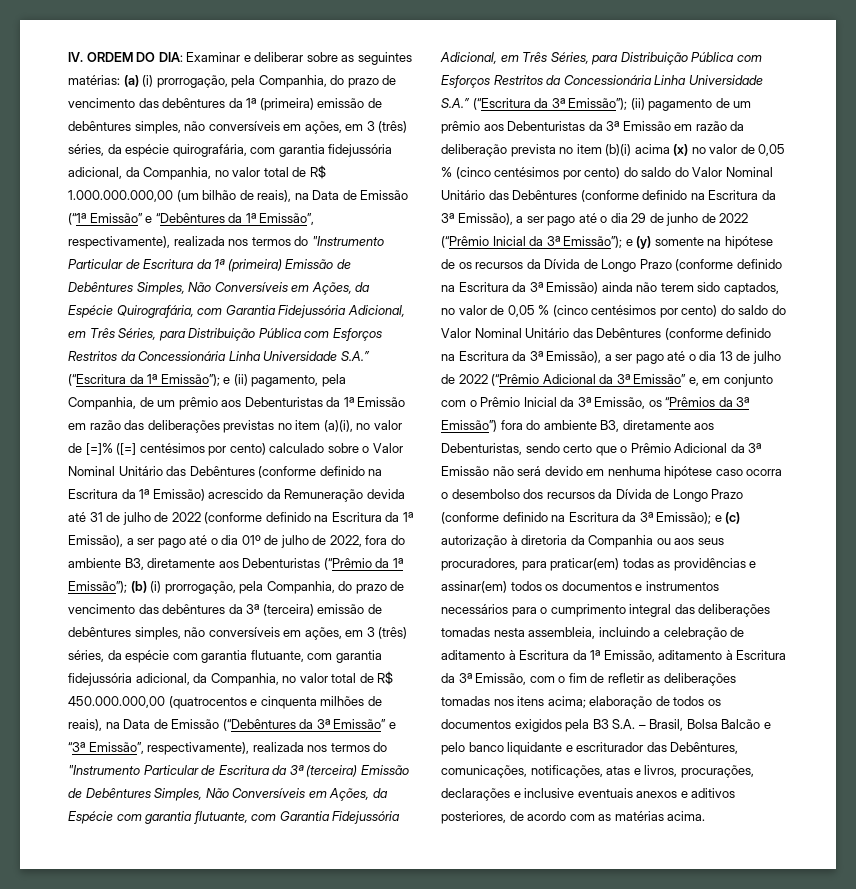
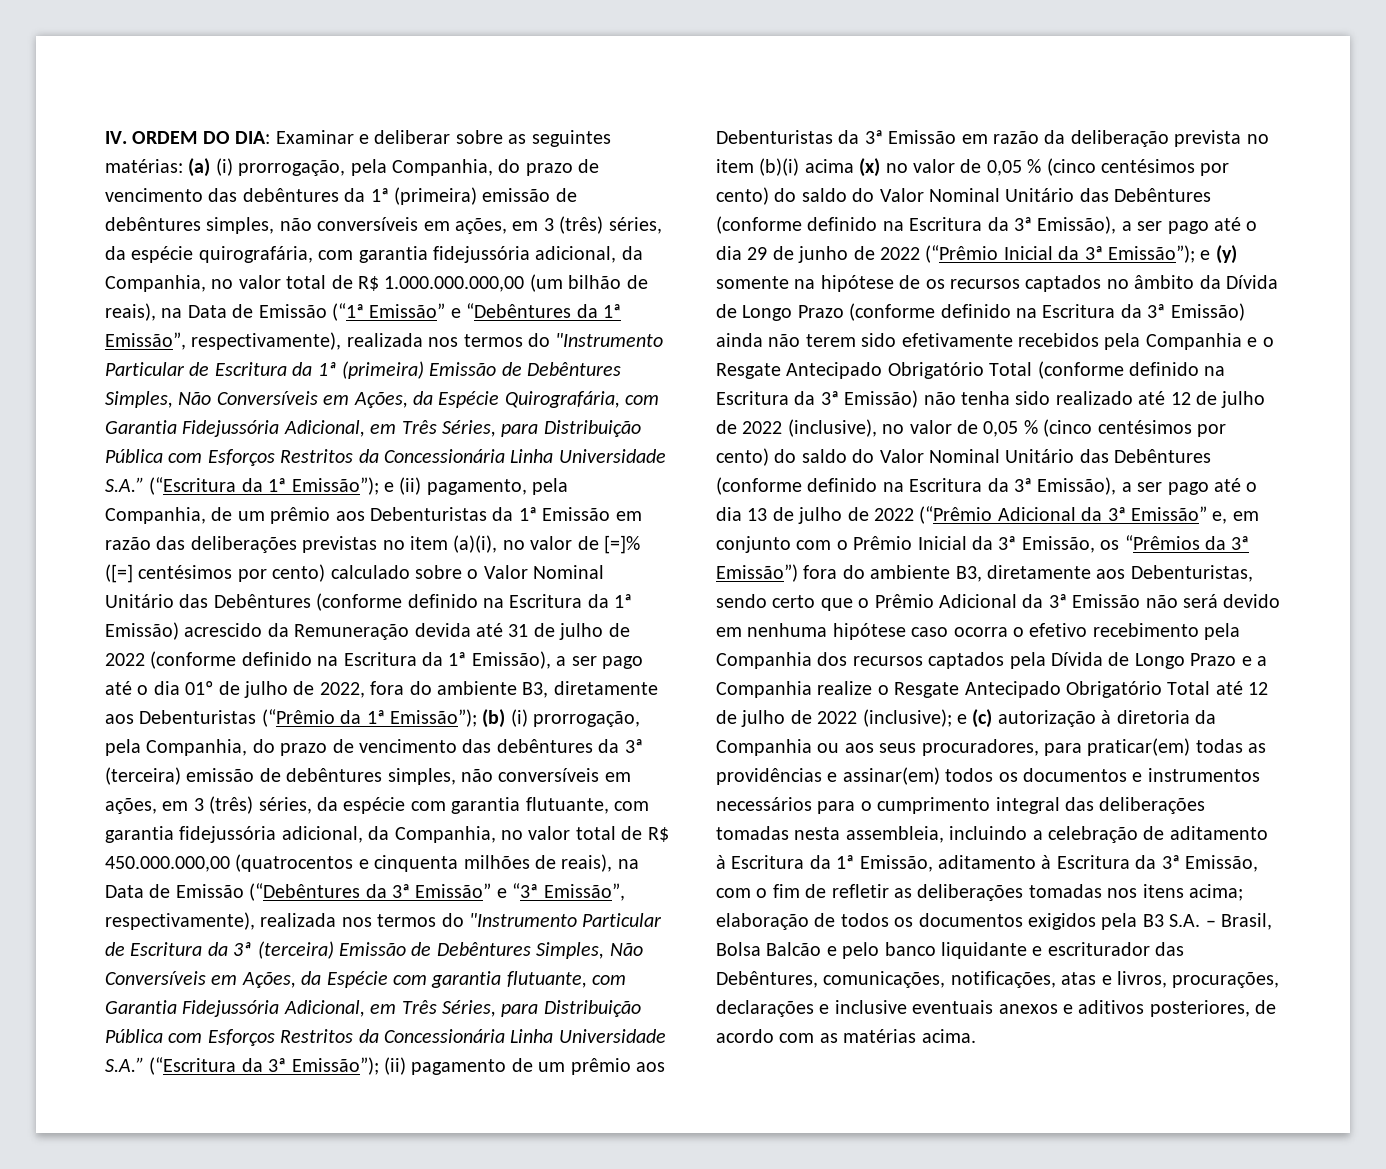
- e (y) somente na hipótese de os recursos da Dívida de Longo Prazo (conforme definido na Escritura da 3ª Emissão) ainda não terem sido captados, no valor de 0,05 % (cinco centésimos por cento) do saldo do Valor Nominal Unitário das Debêntures (conforme definido na Escritura da 3ª Emissão), a ser pago até o dia 13 de julho de 2022 (“Prêmio Adicional da 3ª Emissão” e, em conjunto com o Prêmio Inicial da 3ª Emissão, os “Prêmios da 3ª Emissão”) fora do ambiente B3, diretamente aos Debenturistas, sendo certo que o Prêmio Adicional da 3ª Emissão não será devido em nenhuma hipótese caso ocorra o desembolso dos recursos da Dívida de Longo Prazo (conforme definido na Escritura da 3ª Emissão);
+ e (y) somente na hipótese de os recursos captados no âmbito da Dívida de Longo Prazo (conforme definido na Escritura da 3ª Emissão) ainda não terem sido efetivamente recebidos pela Companhia e o Resgate Antecipado Obrigatório Total (conforme definido na Escritura da 3ª Emissão) não tenha sido realizado até 12 de julho de 2022 (inclusive), no valor de 0,05 % (cinco centésimos por cento) do saldo do Valor Nominal Unitário das Debêntures (conforme definido na Escritura da 3ª Emissão), a ser pago até o dia 13 de julho de 2022 (“Prêmio Adicional da 3ª Emissão” e, em conjunto com o Prêmio Inicial da 3ª Emissão, os “Prêmios da 3ª Emissão”) fora do ambiente B3, diretamente aos Debenturistas, sendo certo que o Prêmio Adicional da 3ª Emissão não será devido em nenhuma hipótese caso ocorra o efetivo recebimento pela Companhia dos recursos captados pela Dívida de Longo Prazo e a Companhia realize o Resgate Antecipado Obrigatório Total até 12 de julho de 2022 (inclusive);

